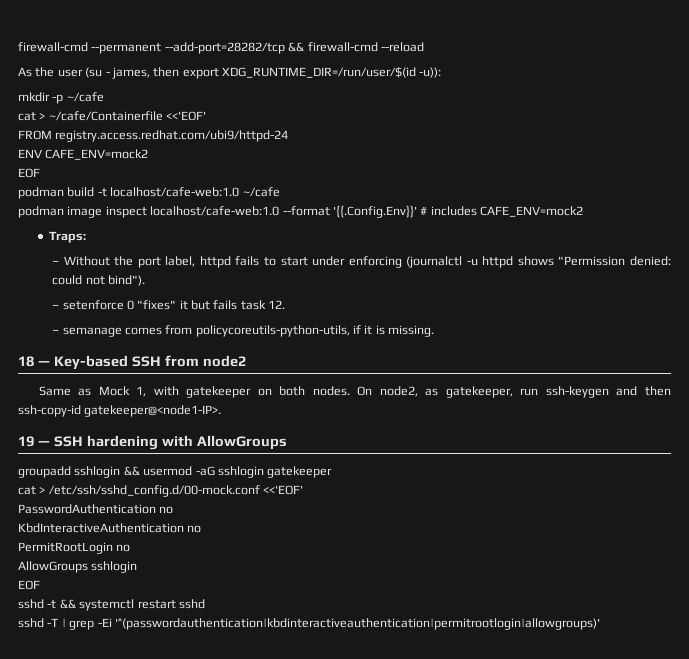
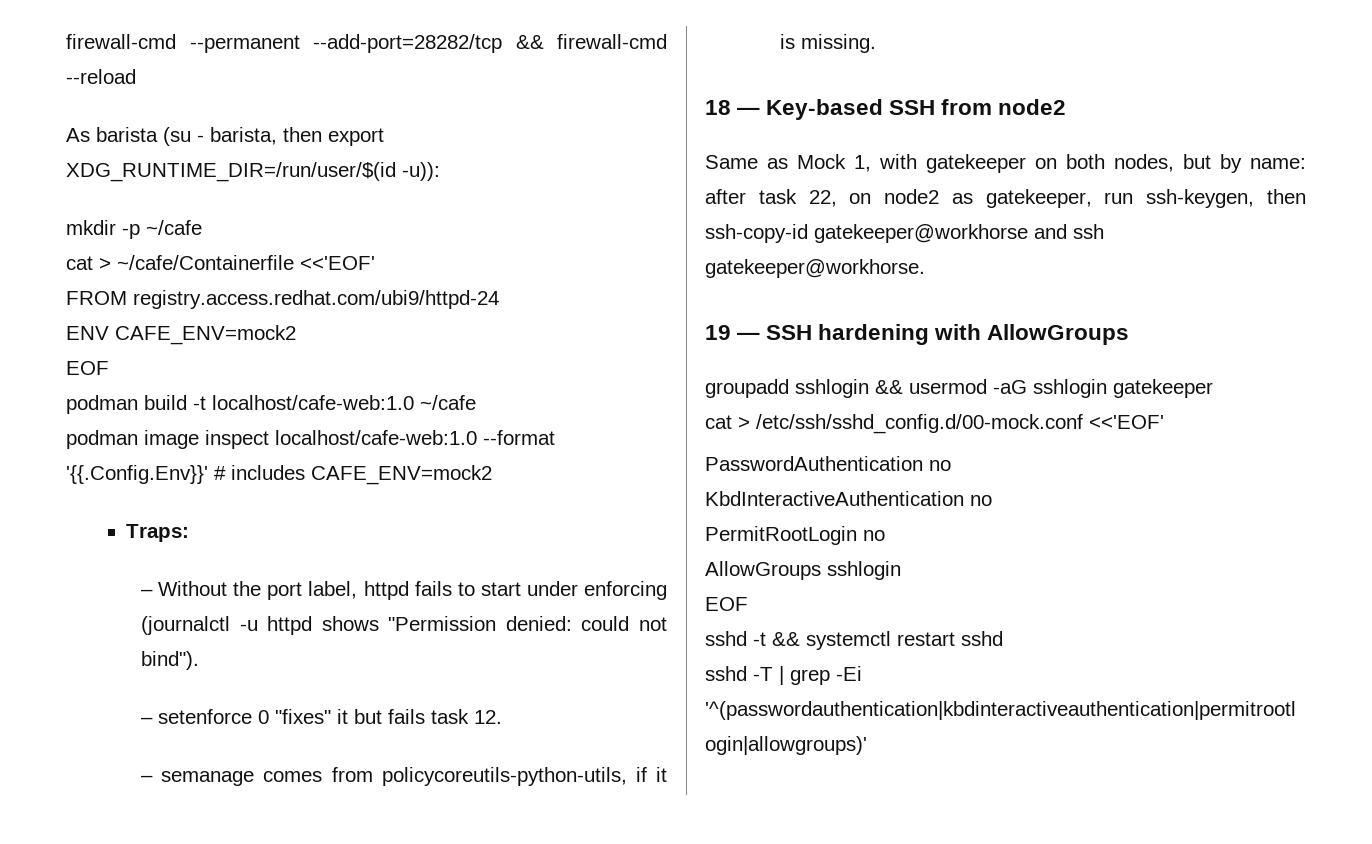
- As the user (su - james, then export XDG_RUNTIME_DIR=/run/user/$(id -u)):
+ As barista (su - barista, then export XDG_RUNTIME_DIR=/run/user/$(id -u)):
- Same as Mock 1, with gatekeeper on both nodes. On node2, as gatekeeper, run ssh-keygen and then ssh-copy-id gatekeeper@<node1-IP>.
+ Same as Mock 1, with gatekeeper on both nodes, but by name: after task 22, on node2 as gatekeeper, run ssh-keygen, then ssh-copy-id gatekeeper@workhorse and ssh gatekeeper@workhorse.

